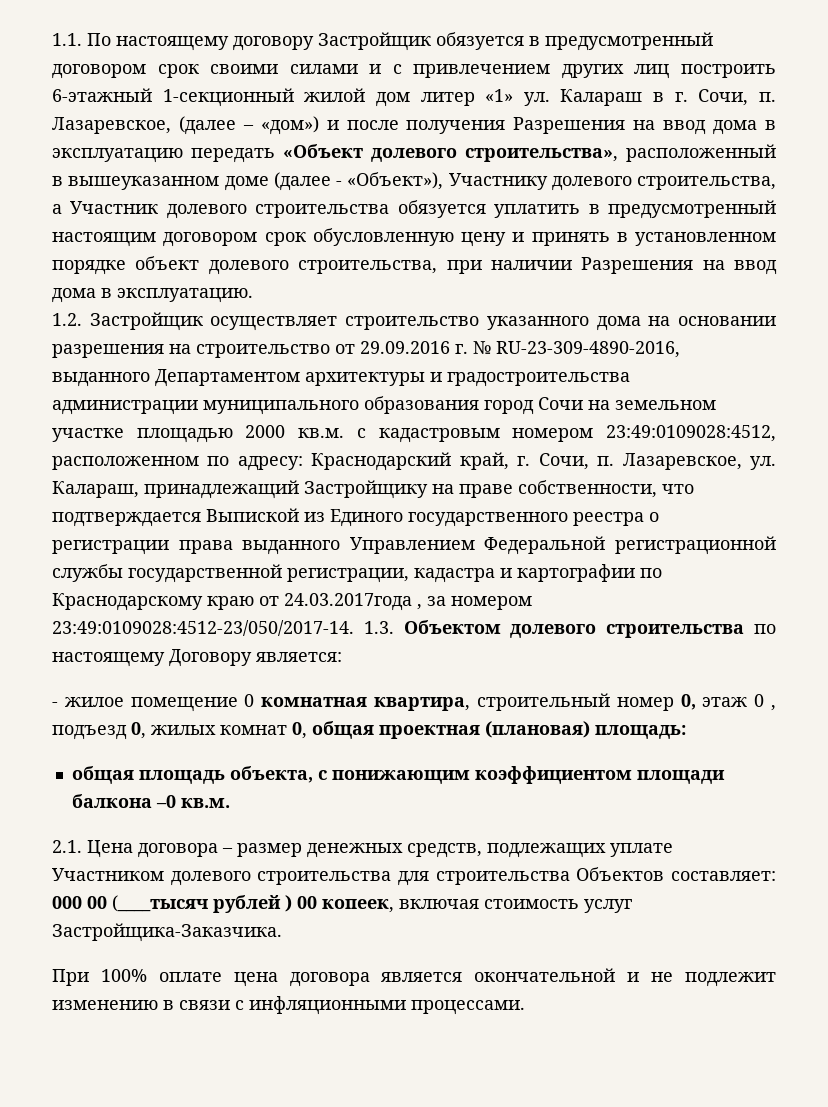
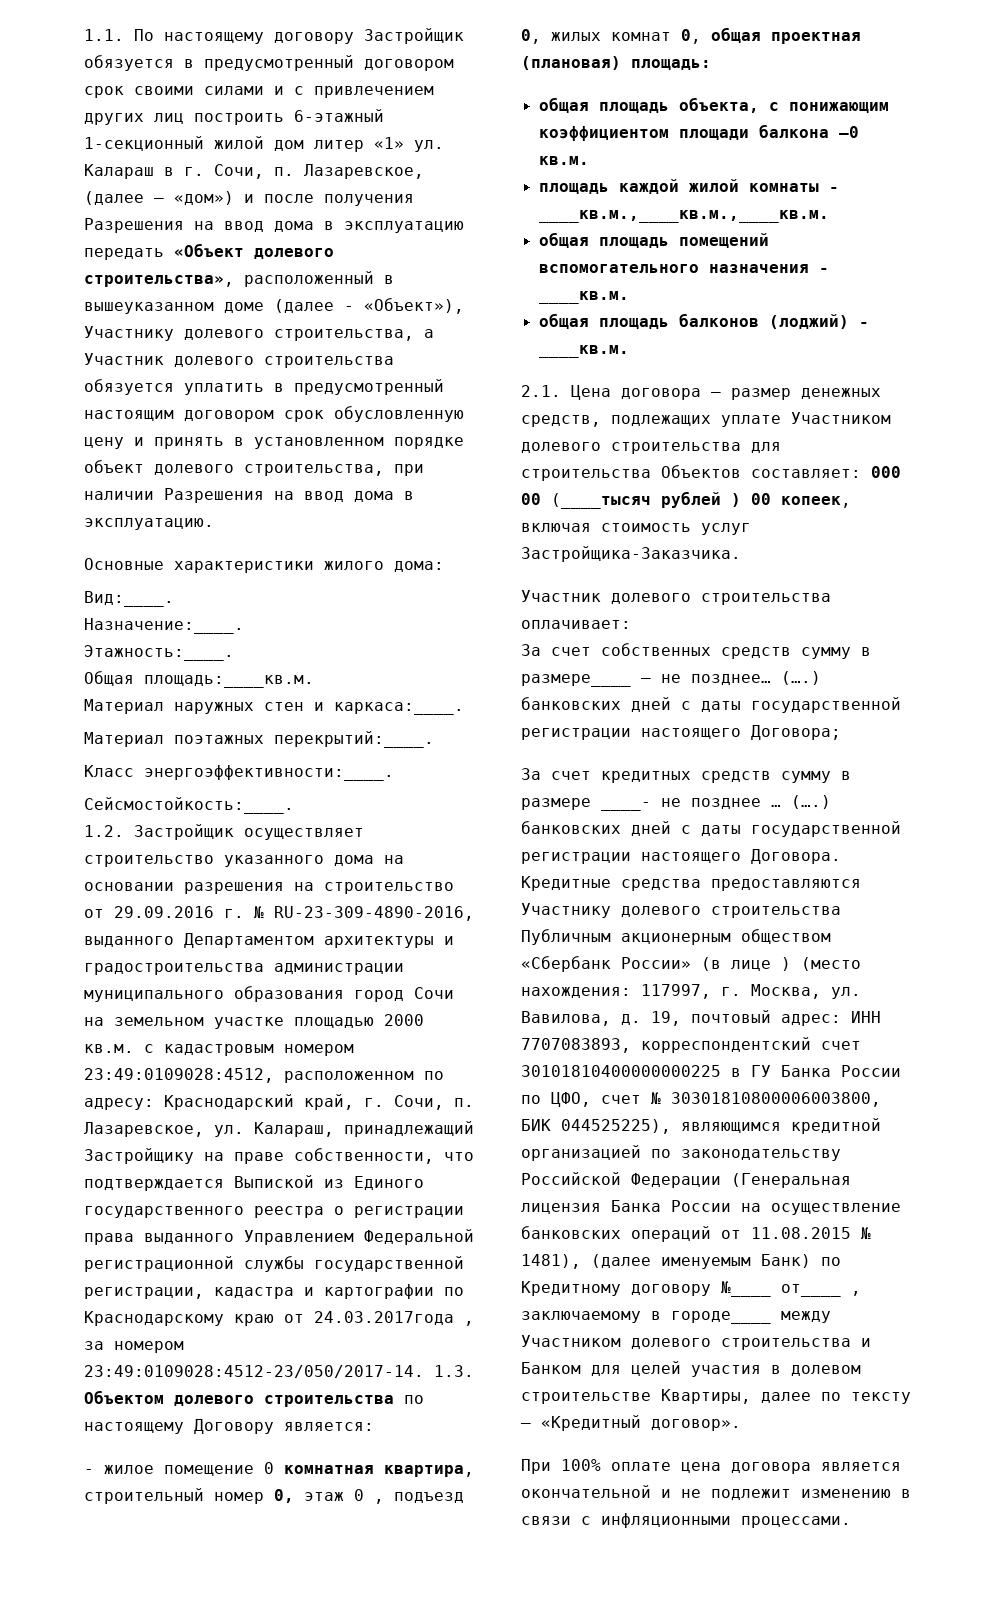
+ Основные характеристики жилого дома:
+ Вид:____.
+ Назначение:____.
+ Этажность:____.
+ Общая площадь:____кв.м.
+ Материал наружных стен и каркаса:____.
+ Материал поэтажных перекрытий:____.
+ Класс энергоэффективности:____.
+ Сейсмостойкость:____.
+ площадь каждой жилой комнаты - ____кв.м.,____кв.м.,____кв.м.
+ общая площадь помещений вспомогательного назначения - ____кв.м.
+ общая площадь балконов (лоджий) - ____кв.м.
+ Участник долевого строительства оплачивает:
+ За счет собственных средств сумму в размере____ – не позднее… (….) банковских дней с даты государственной регистрации настоящего Договора;
+ За счет кредитных средств сумму в размере ____- не позднее … (….) банковских дней с даты государственной регистрации настоящего Договора. Кредитные средства предоставляются Участнику долевого строительства Публичным акционерным обществом «Сбербанк России» (в лице ) (место нахождения: 117997, г. Москва, ул. Вавилова, д. 19, почтовый адрес: ИНН 7707083893, корреспондентский счет 30101810400000000225 в ГУ Банка России по ЦФО, счет № 30301810800006003800, БИК 044525225), являющимся кредитной организацией по законодательству Российской Федерации (Генеральная лицензия Банка России на осуществление банковских операций от 11.08.2015 № 1481), (далее именуемым Банк) по Кредитному договору №____ от____ , заключаемому в городе____ между Участником долевого строительства и Банком для целей участия в долевом строительстве Квартиры, далее по тексту – «Кредитный договор».

